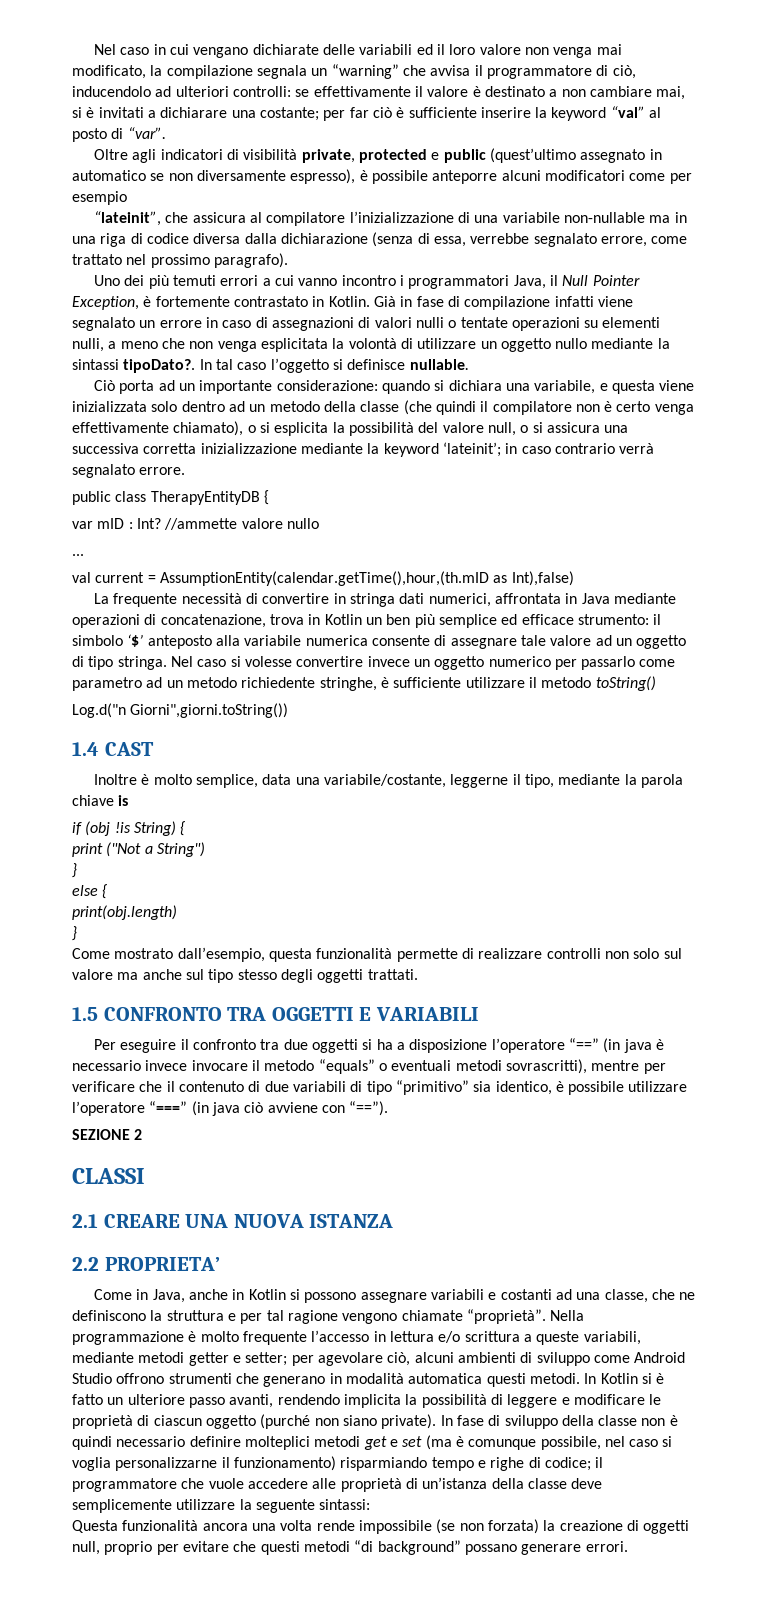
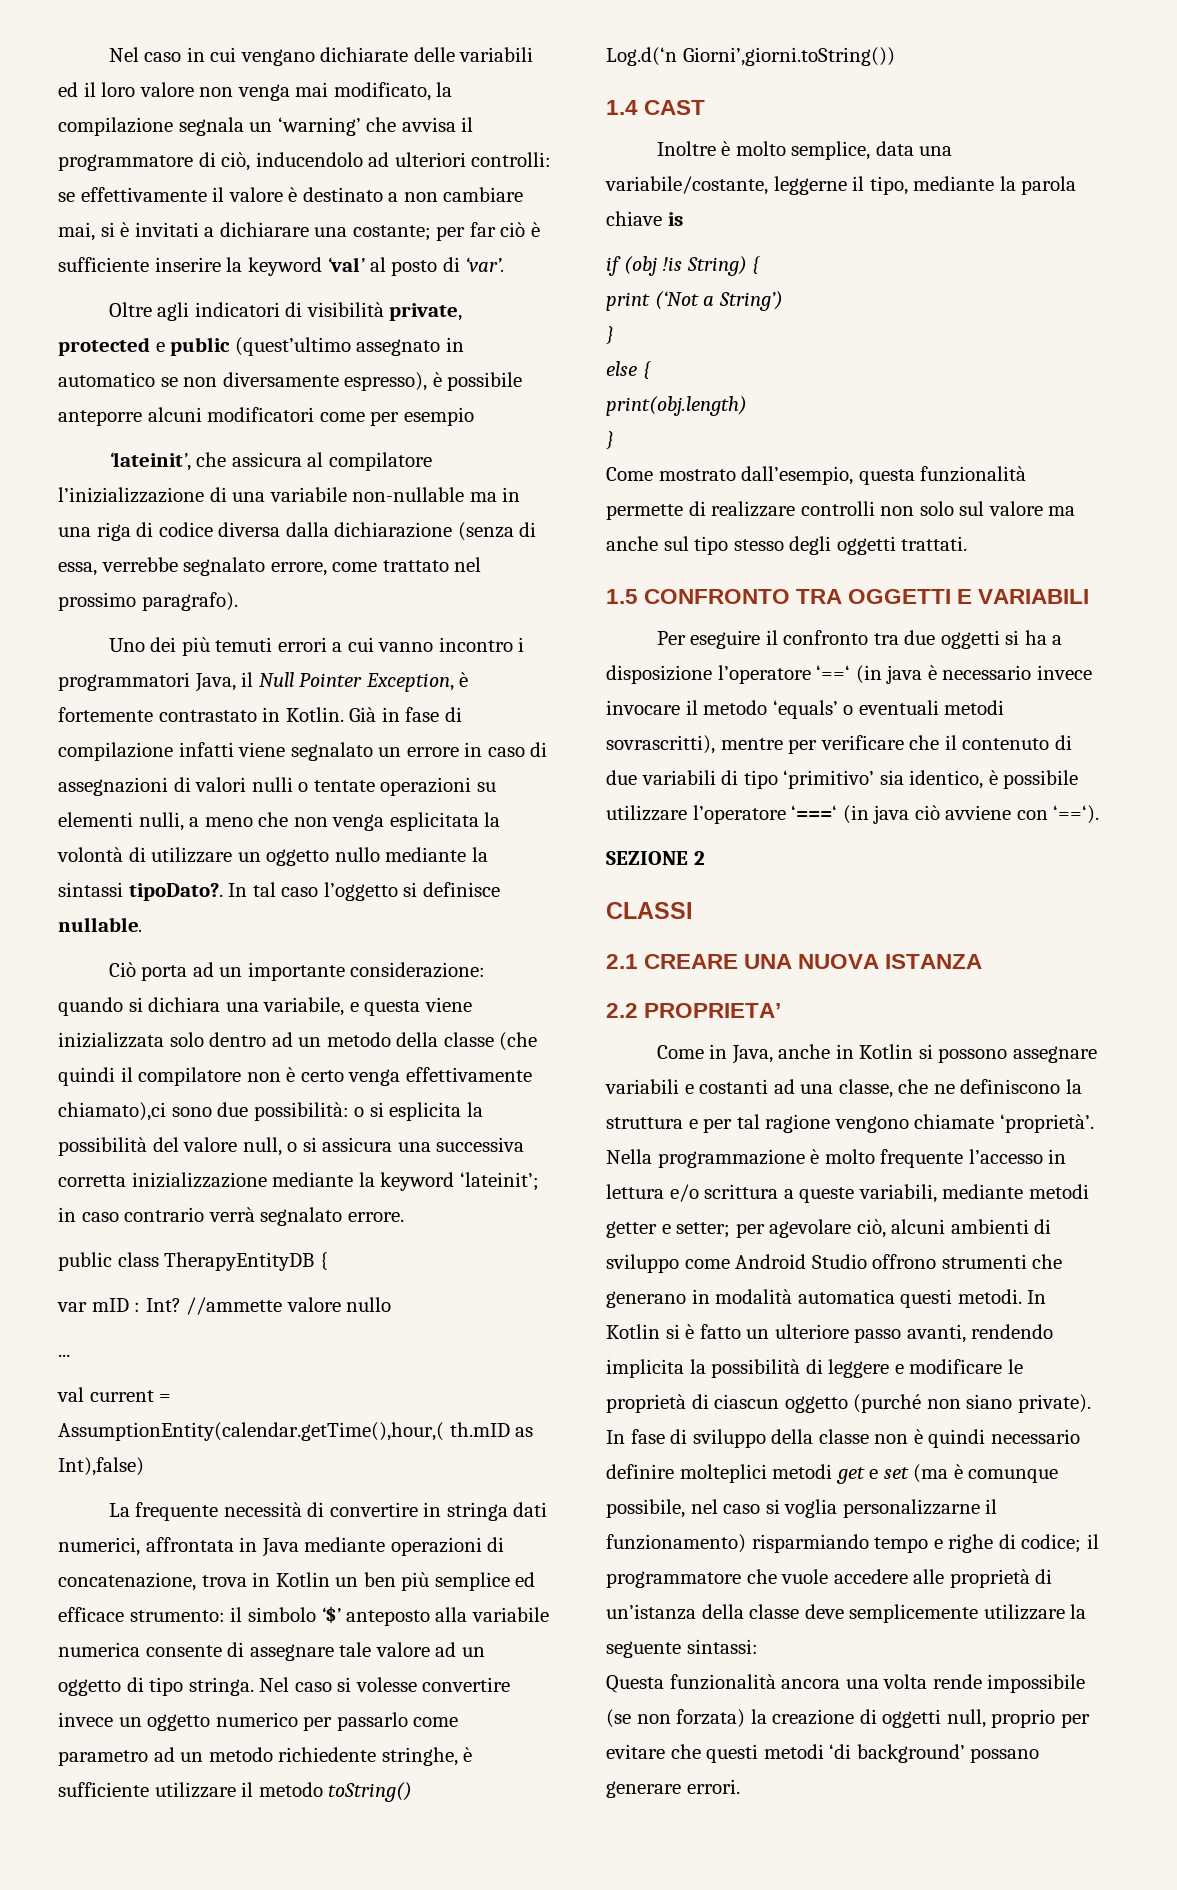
- Nel caso in cui vengano dichiarate delle variabili ed il loro valore non venga mai modificato, la compilazione segnala un “warning” che avvisa il programmatore di ciò, inducendolo ad ulteriori controlli: se effettivamente il valore è destinato a non cambiare mai, si è invitati a dichiarare una costante; per far ciò è sufficiente inserire la keyword “val” al posto di “var”.
+ Nel caso in cui vengano dichiarate delle variabili ed il loro valore non venga mai modificato, la compilazione segnala un ‘warning’ che avvisa il programmatore di ciò, inducendolo ad ulteriori controlli: se effettivamente il valore è destinato a non cambiare mai, si è invitati a dichiarare una costante; per far ciò è sufficiente inserire la keyword ‘val’ al posto di ‘var’.
- “lateinit”, che assicura al compilatore l’inizializzazione di una variabile non-nullable ma in una riga di codice diversa dalla dichiarazione (senza di essa, verrebbe segnalato errore, come trattato nel prossimo paragrafo).
+ ‘lateinit’, che assicura al compilatore l’inizializzazione di una variabile non-nullable ma in una riga di codice diversa dalla dichiarazione (senza di essa, verrebbe segnalato errore, come trattato nel prossimo paragrafo).
- Ciò porta ad un importante considerazione: quando si dichiara una variabile, e questa viene inizializzata solo dentro ad un metodo della classe (che quindi il compilatore non è certo venga effettivamente chiamato), o si esplicita la possibilità del valore null, o si assicura una successiva corretta inizializzazione mediante la keyword ‘lateinit’; in caso contrario verrà segnalato errore.
+ Ciò porta ad un importante considerazione: quando si dichiara una variabile, e questa viene inizializzata solo dentro ad un metodo della classe (che quindi il compilatore non è certo venga effettivamente chiamato),ci sono due possibilità: o si esplicita la possibilità del valore null, o si assicura una successiva corretta inizializzazione mediante la keyword ‘lateinit’; in caso contrario verrà segnalato errore.
- val current = AssumptionEntity(calendar.getTime(),hour,(th.mID as Int),false)
+ val current = AssumptionEntity(calendar.getTime(),hour,( th.mID as Int),false)
- Log.d("n Giorni",giorni.toString())
+ Log.d(‘n Giorni’,giorni.toString())
- print ("Not a String")
+ print (‘Not a String’)
- Per eseguire il confronto tra due oggetti si ha a disposizione l’operatore “==” (in java è necessario invece invocare il metodo “equals” o eventuali metodi sovrascritti), mentre per verificare che il contenuto di due variabili di tipo “primitivo” sia identico, è possibile utilizzare l’operatore “===” (in java ciò avviene con “==”).
+ Per eseguire il confronto tra due oggetti si ha a disposizione l’operatore ‘==‘ (in java è necessario invece invocare il metodo ‘equals’ o eventuali metodi sovrascritti), mentre per verificare che il contenuto di due variabili di tipo ‘primitivo’ sia identico, è possibile utilizzare l’operatore ‘===‘ (in java ciò avviene con ‘==‘).
- Come in Java, anche in Kotlin si possono assegnare variabili e costanti ad una classe, che ne definiscono la struttura e per tal ragione vengono chiamate “proprietà”.
+ Come in Java, anche in Kotlin si possono assegnare variabili e costanti ad una classe, che ne definiscono la struttura e per tal ragione vengono chiamate ‘proprietà’.
- Questa funzionalità ancora una volta rende impossibile (se non forzata) la creazione di oggetti null, proprio per evitare che questi metodi “di background” possano generare errori.
+ Questa funzionalità ancora una volta rende impossibile (se non forzata) la creazione di oggetti null, proprio per evitare che questi metodi ‘di background’ possano generare errori.

